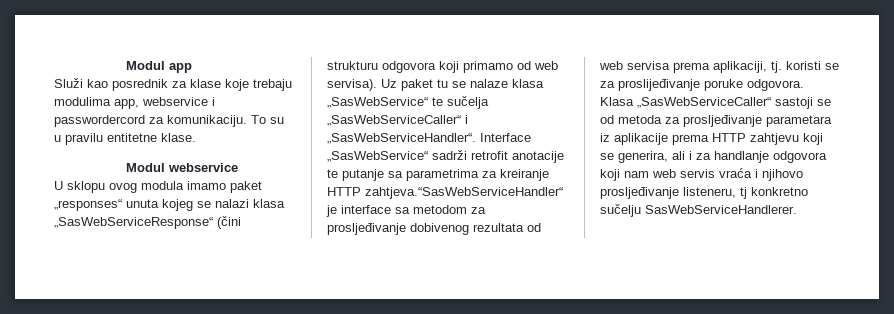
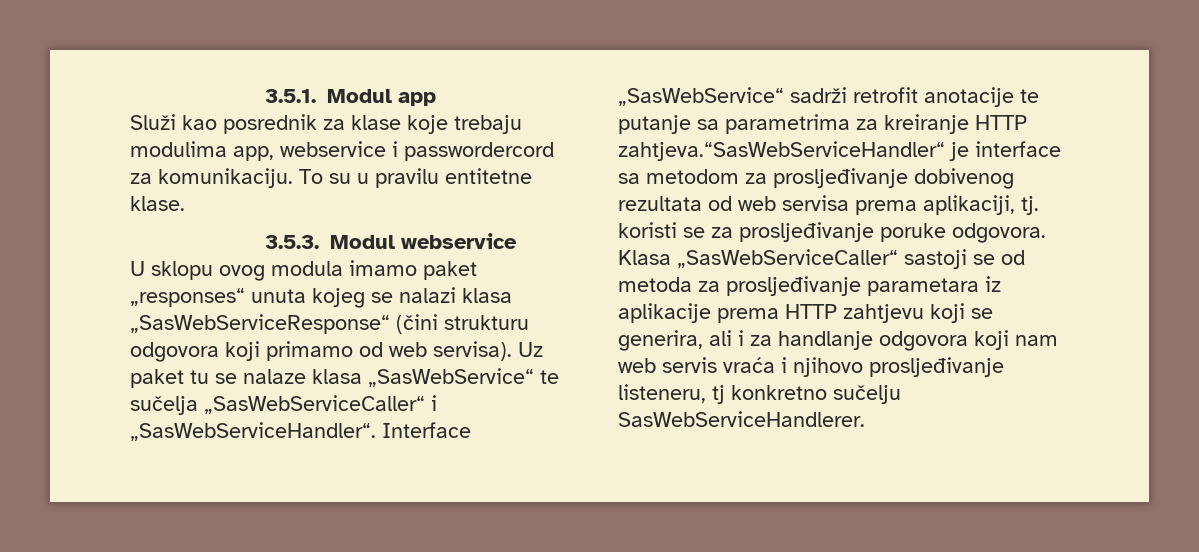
- Modul app
+ 3.5.1. Modul app
- Modul webservice
+ 3.5.3. Modul webservice
- Interface „SasWebService“ sadrži retrofit anotacije te putanje sa parametrima za kreiranje HTTP zahtjeva.“SasWebServiceHandler“ je interface sa metodom za prosljeđivanje dobivenog rezultata od web servisa prema aplikaciji, tj. koristi se za proslijeđivanje poruke odgovora.
+ Interface „SasWebService“ sadrži retrofit anotacije te putanje sa parametrima za kreiranje HTTP zahtjeva.“SasWebServiceHandler“ je interface sa metodom za prosljeđivanje dobivenog rezultata od web servisa prema aplikaciji, tj. koristi se za prosljeđivanje poruke odgovora.

